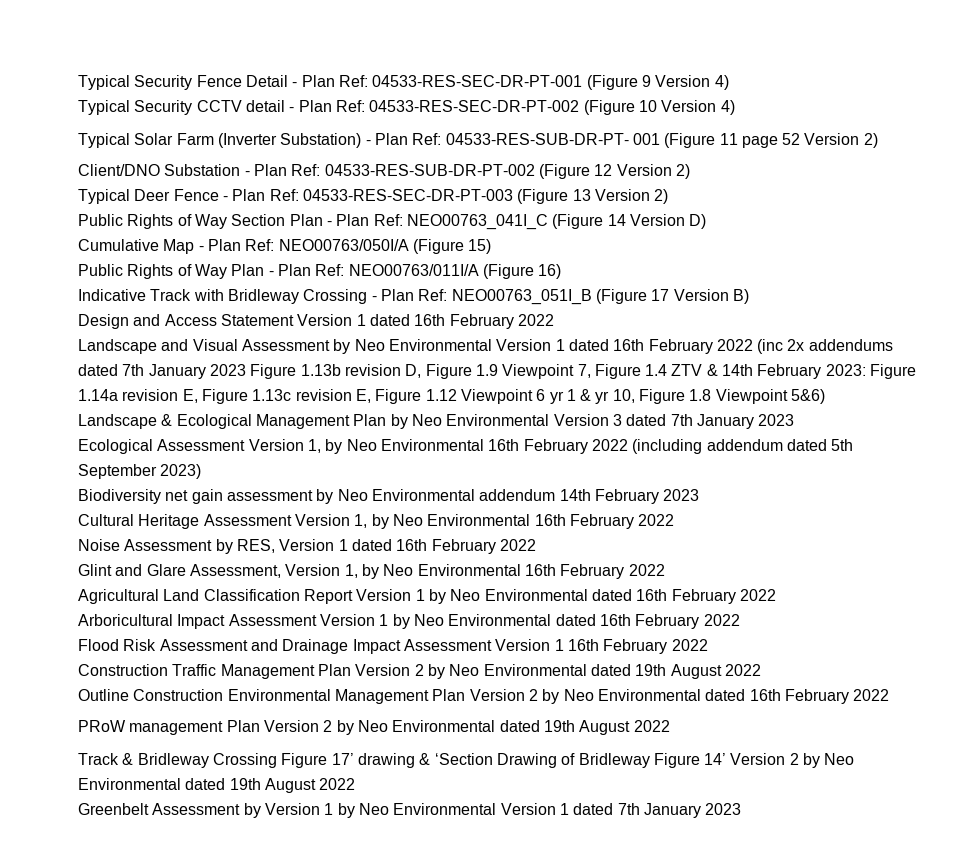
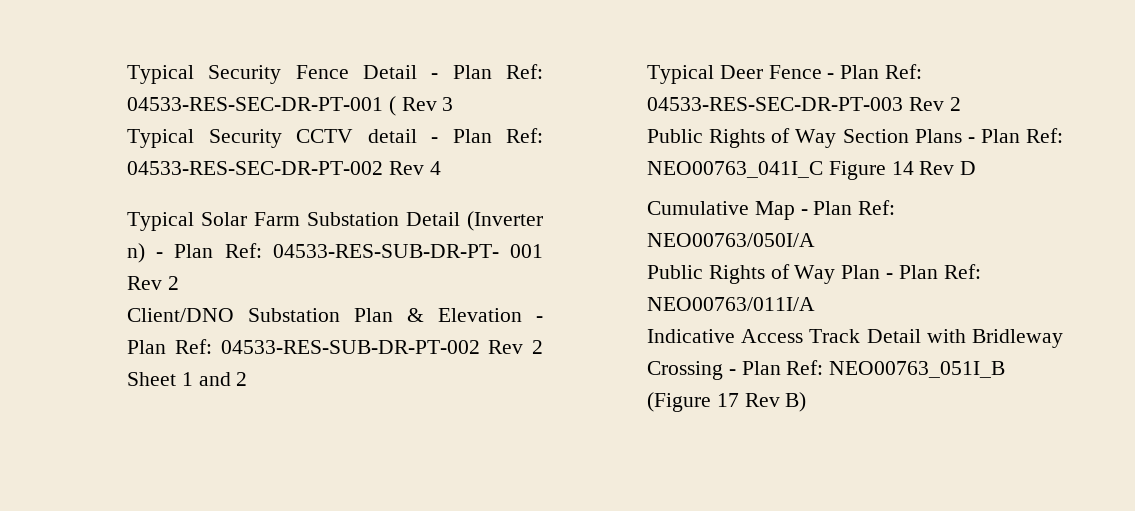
- Typical Security Fence Detail - Plan Ref: 04533-RES-SEC-DR-PT-001 (Figure 9 Version 4)
+ Typical Security Fence Detail - Plan Ref: 04533-RES-SEC-DR-PT-001 ( Rev 3
- Typical Security CCTV detail - Plan Ref: 04533-RES-SEC-DR-PT-002 (Figure 10 Version 4)
+ Typical Security CCTV detail - Plan Ref: 04533-RES-SEC-DR-PT-002 Rev 4
- Typical Solar Farm (Inverter Substation) - Plan Ref: 04533-RES-SUB-DR-PT- 001 (Figure 11 page 52 Version 2)
+ Typical Solar Farm Substation Detail (Inverter n) - Plan Ref: 04533-RES-SUB-DR-PT- 001 Rev 2
- Client/DNO Substation - Plan Ref: 04533-RES-SUB-DR-PT-002 (Figure 12 Version 2)
+ Client/DNO Substation Plan & Elevation - Plan Ref: 04533-RES-SUB-DR-PT-002 Rev 2 Sheet 1 and 2
- Typical Deer Fence - Plan Ref: 04533-RES-SEC-DR-PT-003 (Figure 13 Version 2)
+ Typical Deer Fence - Plan Ref: 04533-RES-SEC-DR-PT-003 Rev 2
- Public Rights of Way Section Plan - Plan Ref: NEO00763_041I_C (Figure 14 Version D)
+ Public Rights of Way Section Plans - Plan Ref: NEO00763_041I_C Figure 14 Rev D
- Cumulative Map - Plan Ref: NEO00763/050I/A (Figure 15)
+ Cumulative Map - Plan Ref: NEO00763/050I/A
- Public Rights of Way Plan - Plan Ref: NEO00763/011I/A (Figure 16)
+ Public Rights of Way Plan - Plan Ref: NEO00763/011I/A
- Indicative Track with Bridleway Crossing - Plan Ref: NEO00763_051I_B (Figure 17 Version B)
+ Indicative Access Track Detail with Bridleway Crossing - Plan Ref: NEO00763_051I_B (Figure 17 Rev B)
- Design and Access Statement Version 1 dated 16th February 2022
- Landscape and Visual Assessment by Neo Environmental Version 1 dated 16th February 2022 (inc 2x addendums dated 7th January 2023 Figure 1.13b revision D, Figure 1.9 Viewpoint 7, Figure 1.4 ZTV & 14th February 2023: Figure 1.14a revision E, Figure 1.13c revision E, Figure 1.12 Viewpoint 6 yr 1 & yr 10, Figure 1.8 Viewpoint 5&6)
- Landscape & Ecological Management Plan by Neo Environmental Version 3 dated 7th January 2023
- Ecological Assessment Version 1, by Neo Environmental 16th February 2022 (including addendum dated 5th September 2023)
- Biodiversity net gain assessment by Neo Environmental addendum 14th February 2023
- Cultural Heritage Assessment Version 1, by Neo Environmental 16th February 2022
- Noise Assessment by RES, Version 1 dated 16th February 2022
- Glint and Glare Assessment, Version 1, by Neo Environmental 16th February 2022
- Agricultural Land Classification Report Version 1 by Neo Environmental dated 16th February 2022
- Arboricultural Impact Assessment Version 1 by Neo Environmental dated 16th February 2022
- Flood Risk Assessment and Drainage Impact Assessment Version 1 16th February 2022
- Construction Traffic Management Plan Version 2 by Neo Environmental dated 19th August 2022
- Outline Construction Environmental Management Plan Version 2 by Neo Environmental dated 16th February 2022
- PRoW management Plan Version 2 by Neo Environmental dated 19th August 2022
- Track & Bridleway Crossing Figure 17’ drawing & ‘Section Drawing of Bridleway Figure 14’ Version 2 by Neo Environmental dated 19th August 2022
- Greenbelt Assessment by Version 1 by Neo Environmental Version 1 dated 7th January 2023

